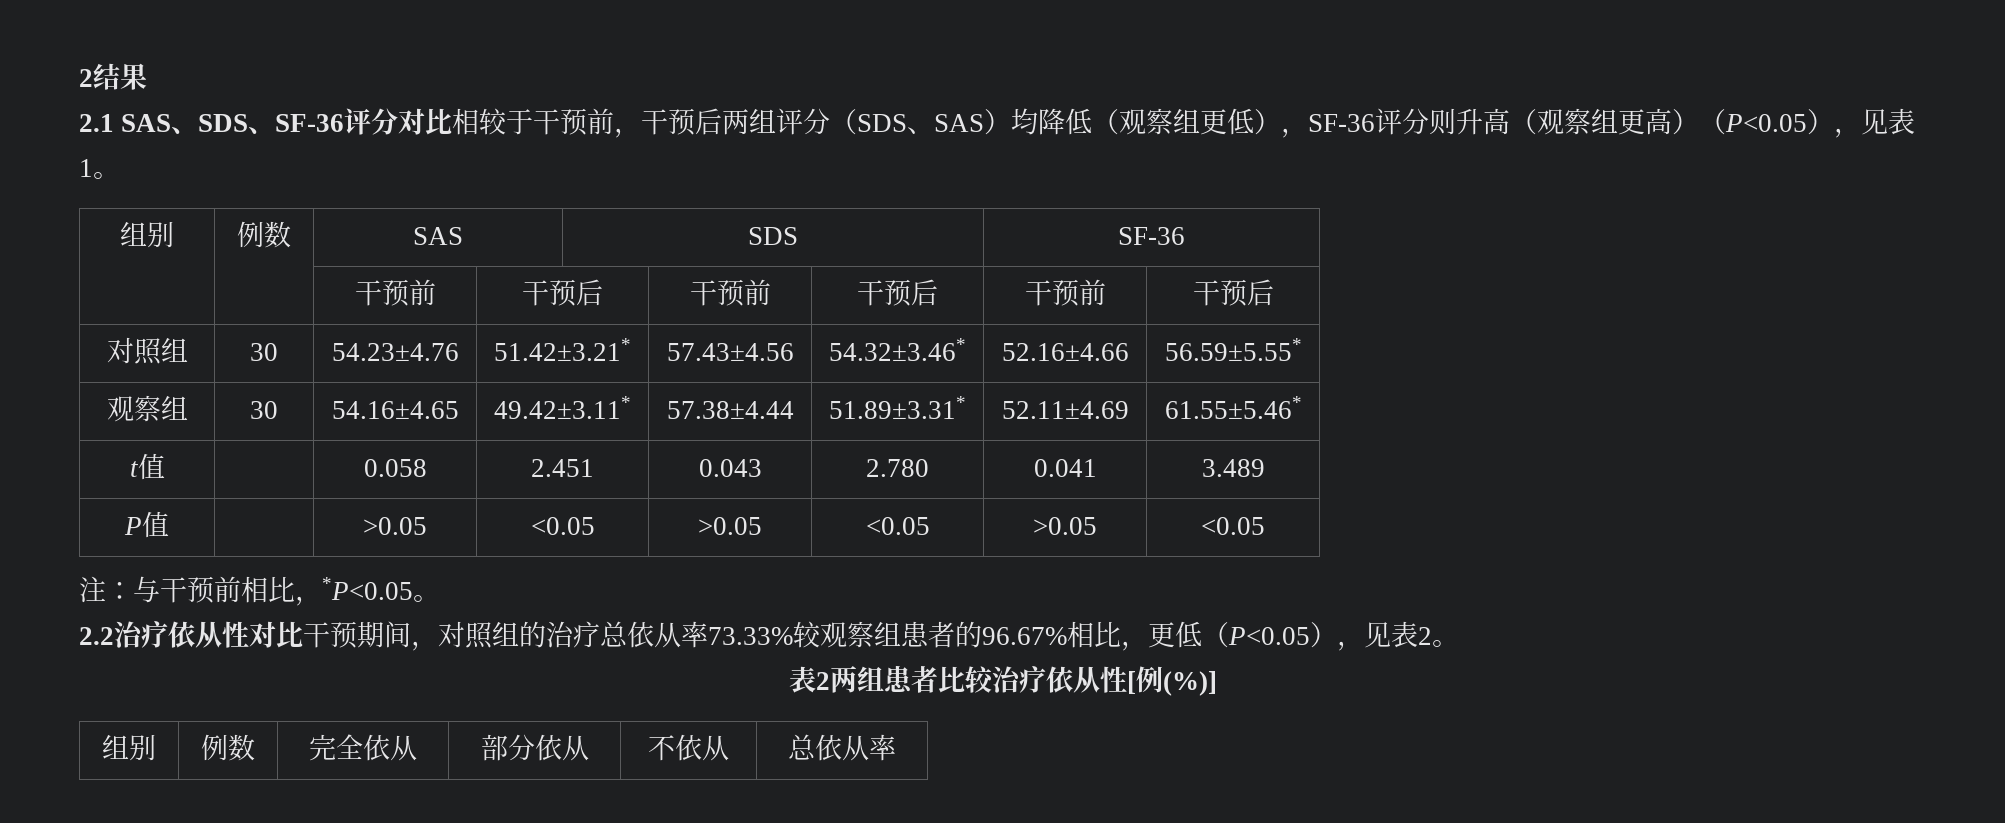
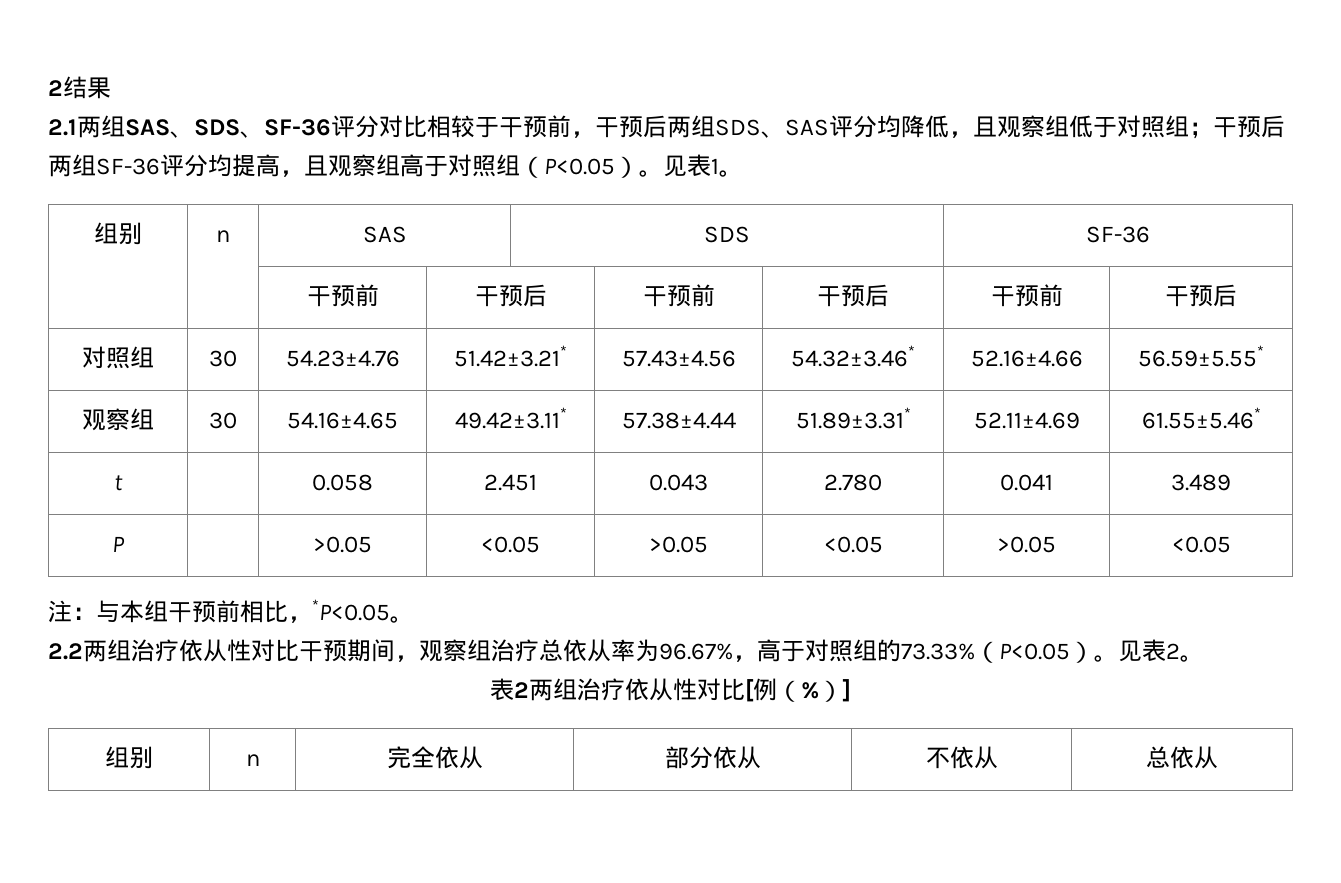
- 2.1 SAS、SDS、SF-36评分对比相较于干预前，干预后两组评分（SDS、SAS）均降低（观察组更低），SF-36评分则升高（观察组更高）（P<0.05），见表1。
+ 2.1两组SAS、SDS、SF-36评分对比相较于干预前，干预后两组SDS、SAS评分均降低，且观察组低于对照组；干预后两组SF-36评分均提高，且观察组高于对照组（P<0.05）。见表1。
- 组别 | 例数 | SAS | SDS | SF-36
+ 组别 | n | SAS | SDS | SF-36
- t值 | | 0.058 | 2.451 | 0.043 | 2.780 | 0.041 | 3.489
+ t | | 0.058 | 2.451 | 0.043 | 2.780 | 0.041 | 3.489
- P值 | | >0.05 | <0.05 | >0.05 | <0.05 | >0.05 | <0.05
+ P | | >0.05 | <0.05 | >0.05 | <0.05 | >0.05 | <0.05
- 注：与干预前相比，*P<0.05。
+ 注：与本组干预前相比，*P<0.05。
- 2.2治疗依从性对比干预期间，对照组的治疗总依从率73.33%较观察组患者的96.67%相比，更低（P<0.05），见表2。
+ 2.2两组治疗依从性对比干预期间，观察组治疗总依从率为96.67%，高于对照组的73.33%（P<0.05）。见表2。
- 表2两组患者比较治疗依从性[例(%)]
- 组别 | 例数 | 完全依从 | 部分依从 | 不依从 | 总依从率
+ 表2两组治疗依从性对比[例（%）]
+ 组别 | n | 完全依从 | 部分依从 | 不依从 | 总依从

